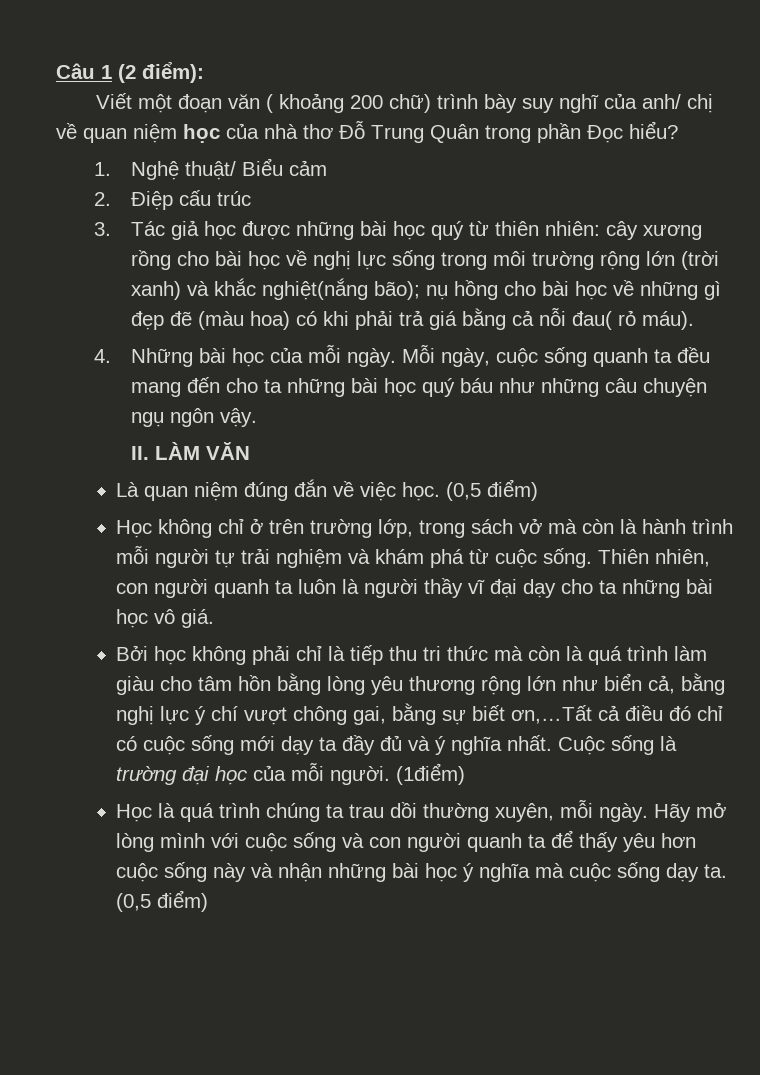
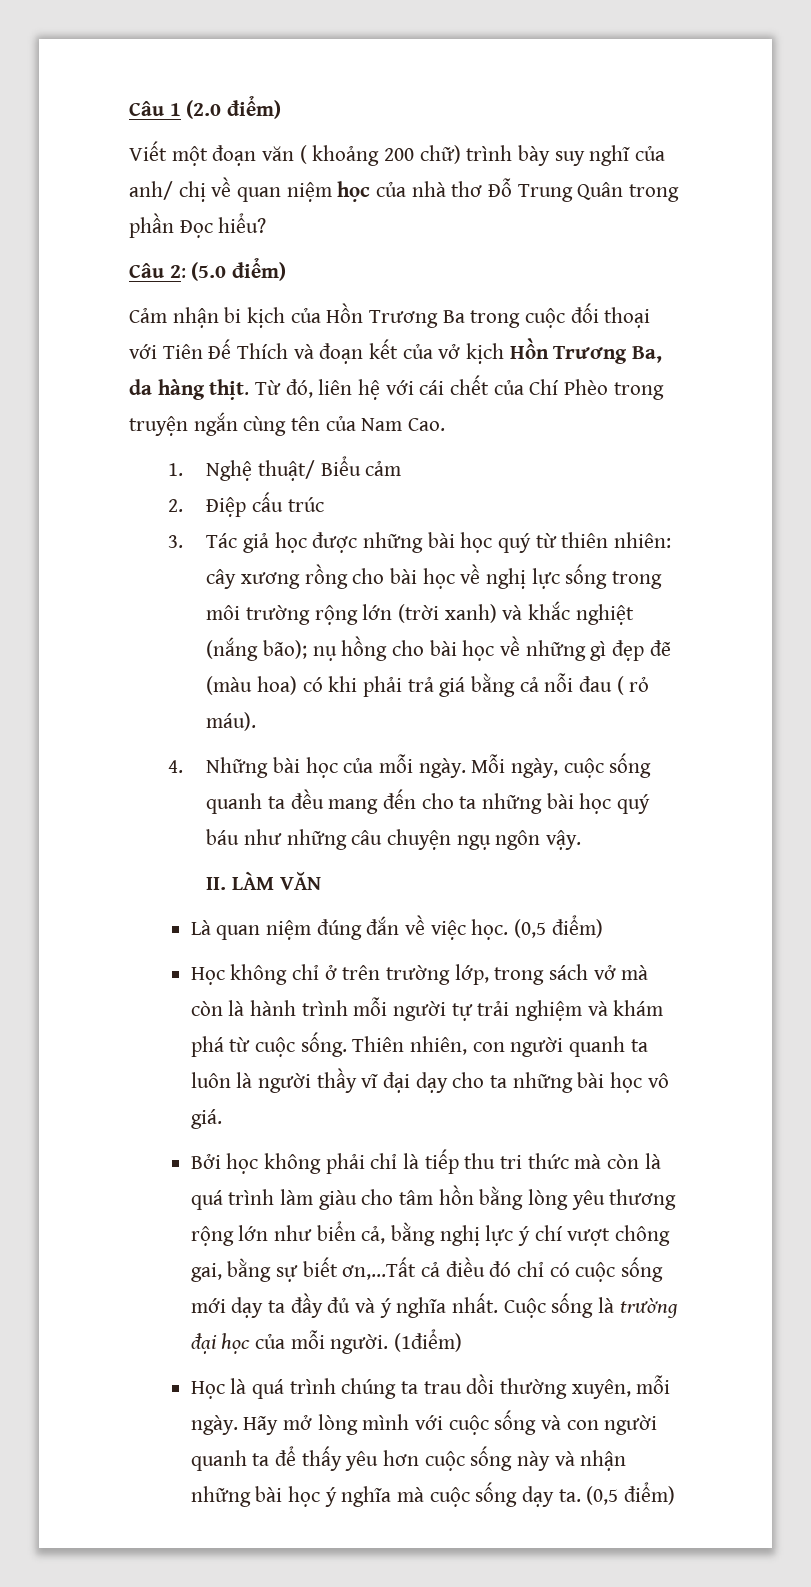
- Câu 1 (2 điểm):
+ Câu 1 (2.0 điểm)
+ Câu 2: (5.0 điểm)
+ Cảm nhận bi kịch của Hồn Trương Ba trong cuộc đối thoại với Tiên Đế Thích và đoạn kết của vở kịch Hồn Trương Ba, da hàng thịt. Từ đó, liên hệ với cái chết của Chí Phèo trong truyện ngắn cùng tên của Nam Cao.
- 3. Tác giả học được những bài học quý từ thiên nhiên: cây xương rồng cho bài học về nghị lực sống trong môi trường rộng lớn (trời xanh) và khắc nghiệt(nắng bão); nụ hồng cho bài học về những gì đẹp đẽ (màu hoa) có khi phải trả giá bằng cả nỗi đau( rỏ máu).
+ 3. Tác giả học được những bài học quý từ thiên nhiên: cây xương rồng cho bài học về nghị lực sống trong môi trường rộng lớn (trời xanh) và khắc nghiệt (nắng bão); nụ hồng cho bài học về những gì đẹp đẽ (màu hoa) có khi phải trả giá bằng cả nỗi đau ( rỏ máu).

